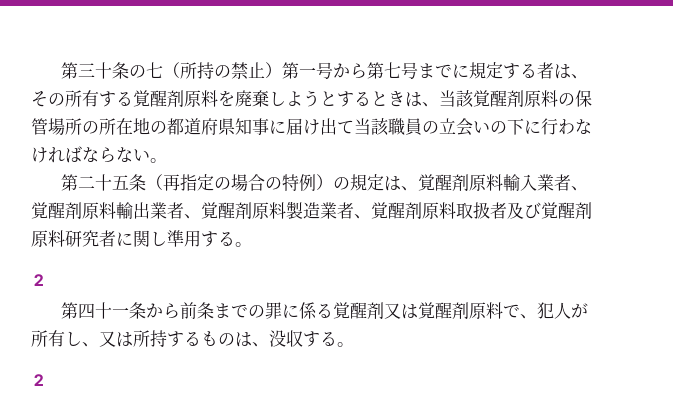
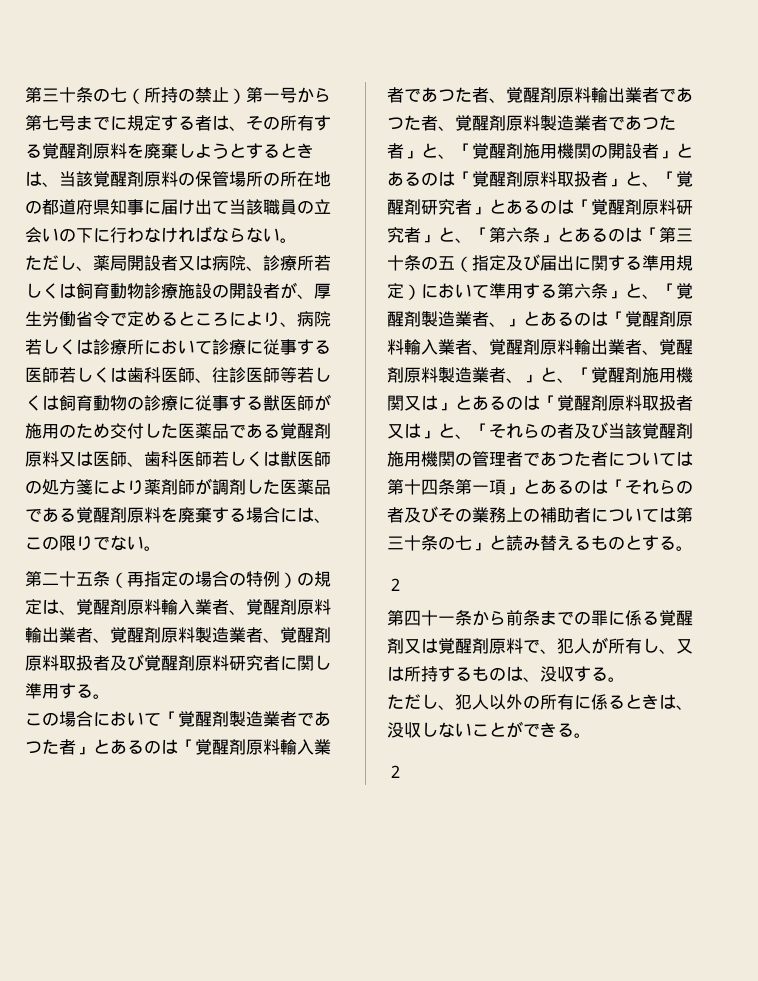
+ ただし、薬局開設者又は病院、診療所若しくは飼育動物診療施設の開設者が、厚生労働省令で定めるところにより、病院若しくは診療所において診療に従事する医師若しくは歯科医師、往診医師等若しくは飼育動物の診療に従事する獣医師が施用のため交付した医薬品である覚醒剤原料又は医師、歯科医師若しくは獣医師の処方箋により薬剤師が調剤した医薬品である覚醒剤原料を廃棄する場合には、この限りでない。
+ この場合において「覚醒剤製造業者であつた者」とあるのは「覚醒剤原料輸入業者であつた者、覚醒剤原料輸出業者であつた者、覚醒剤原料製造業者であつた者」と、「覚醒剤施用機関の開設者」とあるのは「覚醒剤原料取扱者」と、「覚醒剤研究者」とあるのは「覚醒剤原料研究者」と、「第六条」とあるのは「第三十条の五（指定及び届出に関する準用規定）において準用する第六条」と、「覚醒剤製造業者、」とあるのは「覚醒剤原料輸入業者、覚醒剤原料輸出業者、覚醒剤原料製造業者、」と、「覚醒剤施用機関又は」とあるのは「覚醒剤原料取扱者又は」と、「それらの者及び当該覚醒剤施用機関の管理者であつた者については第十四条第一項」とあるのは「それらの者及びその業務上の補助者については第三十条の七」と読み替えるものとする。
+ ただし、犯人以外の所有に係るときは、没収しないことができる。

